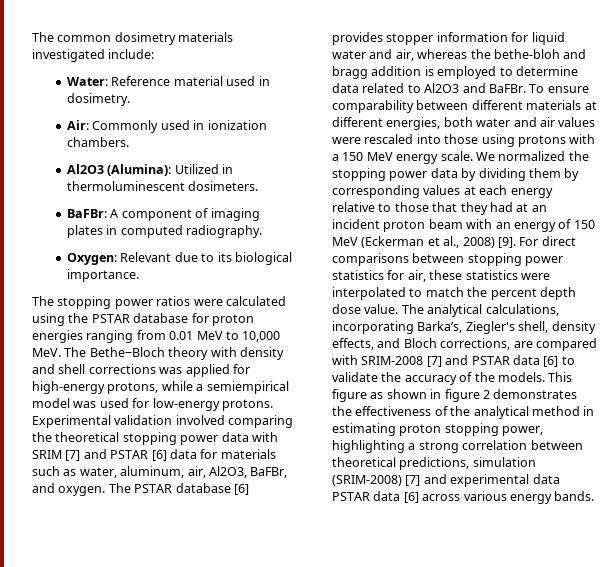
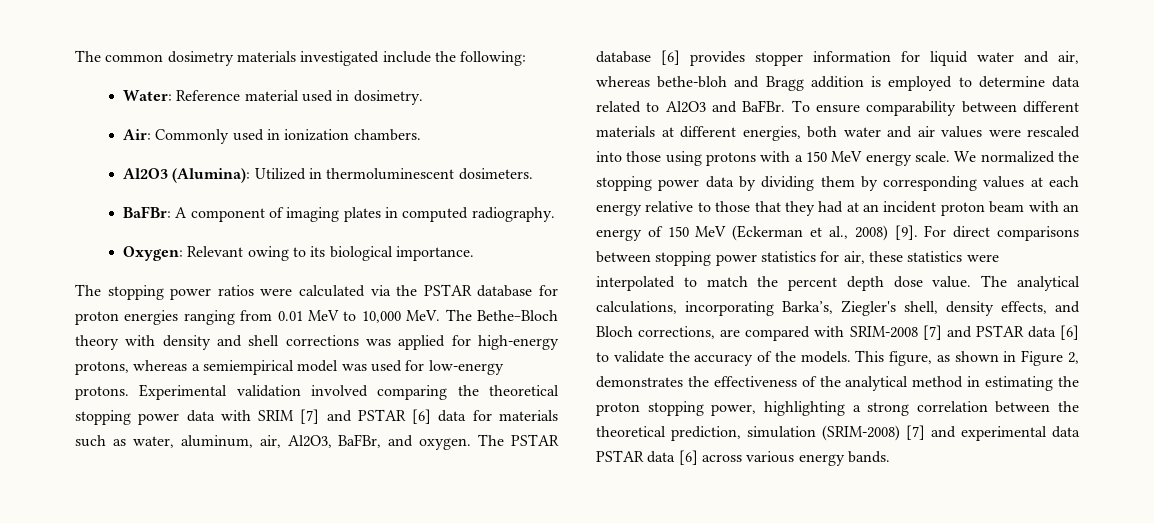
- The common dosimetry materials investigated include:
+ The common dosimetry materials investigated include the following:
- Oxygen: Relevant due to its biological importance.
+ Oxygen: Relevant owing to its biological importance.
- The stopping power ratios were calculated using the PSTAR database for proton energies ranging from 0.01 MeV to 10,000 MeV. The Bethe‒Bloch theory with density and shell corrections was applied for high-energy protons, while a semiempirical model was used for low-energy protons.
+ The stopping power ratios were calculated via the PSTAR database for proton energies ranging from 0.01 MeV to 10,000 MeV. The Bethe‒Bloch theory with density and shell corrections was applied for high-energy protons, whereas a semiempirical model was used for low-energy protons.
- The PSTAR database [6] provides stopper information for liquid water and air, whereas the bethe-bloh and bragg addition is employed to determine data related to Al2O3 and BaFBr.
+ The PSTAR database [6] provides stopper information for liquid water and air, whereas bethe-bloh and Bragg addition is employed to determine data related to Al2O3 and BaFBr.
- This figure as shown in figure 2 demonstrates the effectiveness of the analytical method in estimating proton stopping power, highlighting a strong correlation between theoretical predictions, simulation (SRIM-2008) [7] and experimental data PSTAR data [6] across various energy bands.
+ This figure, as shown in Figure 2, demonstrates the effectiveness of the analytical method in estimating the proton stopping power, highlighting a strong correlation between the theoretical prediction, simulation (SRIM-2008) [7] and experimental data PSTAR data [6] across various energy bands.

